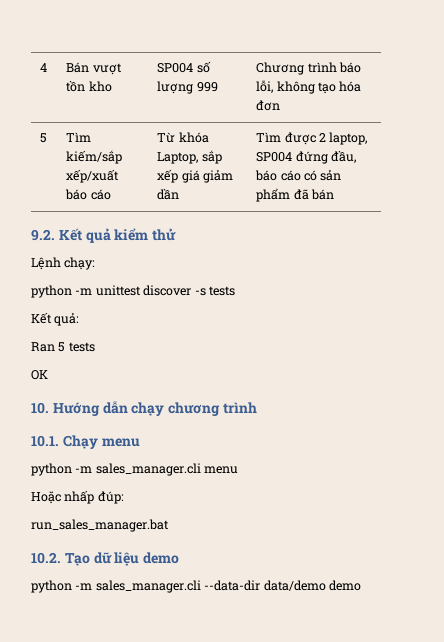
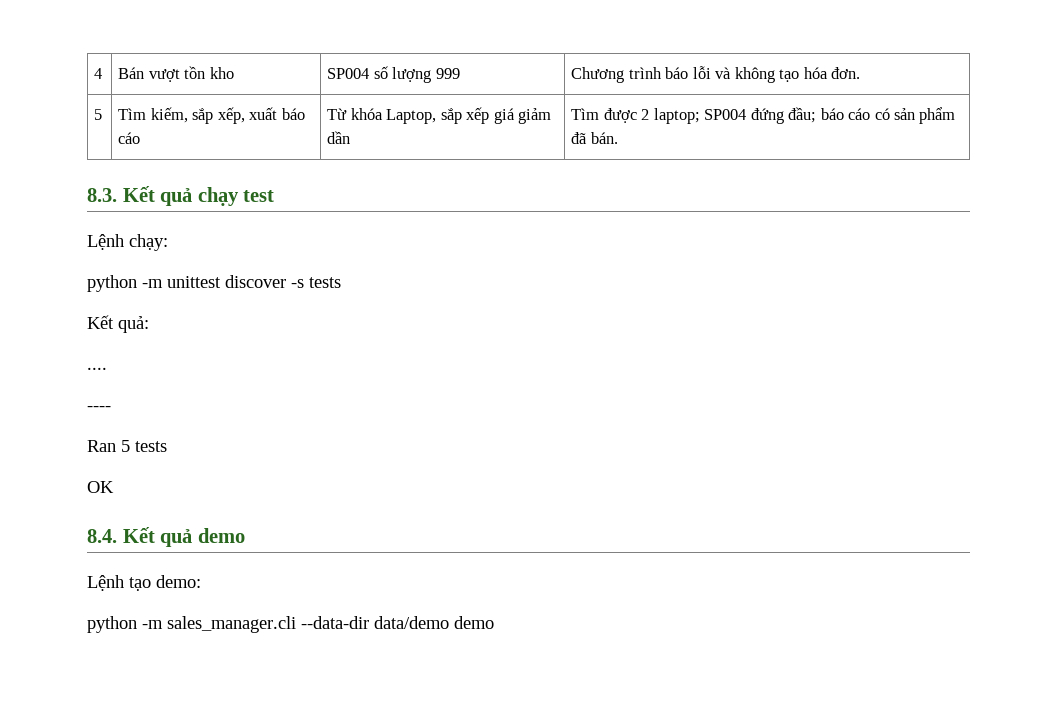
- 4 | Bán vượt tồn kho | SP004 số lượng 999 | Chương trình báo lỗi, không tạo hóa đơn
+ 4 | Bán vượt tồn kho | SP004 số lượng 999 | Chương trình báo lỗi và không tạo hóa đơn.
- 5 | Tìm kiếm/sắp xếp/xuất báo cáo | Từ khóa Laptop, sắp xếp giá giảm dần | Tìm được 2 laptop, SP004 đứng đầu, báo cáo có sản phẩm đã bán
- 9.2. Kết quả kiểm thử
+ 5 | Tìm kiếm, sắp xếp, xuất báo cáo | Từ khóa Laptop, sắp xếp giá giảm dần | Tìm được 2 laptop; SP004 đứng đầu; báo cáo có sản phẩm đã bán.
+ 8.3. Kết quả chạy test
+ ....
+ ----
- 10. Hướng dẫn chạy chương trình
- 10.1. Chạy menu
- python -m sales_manager.cli menu
- Hoặc nhấp đúp:
- run_sales_manager.bat
- 10.2. Tạo dữ liệu demo
+ 8.4. Kết quả demo
+ Lệnh tạo demo:

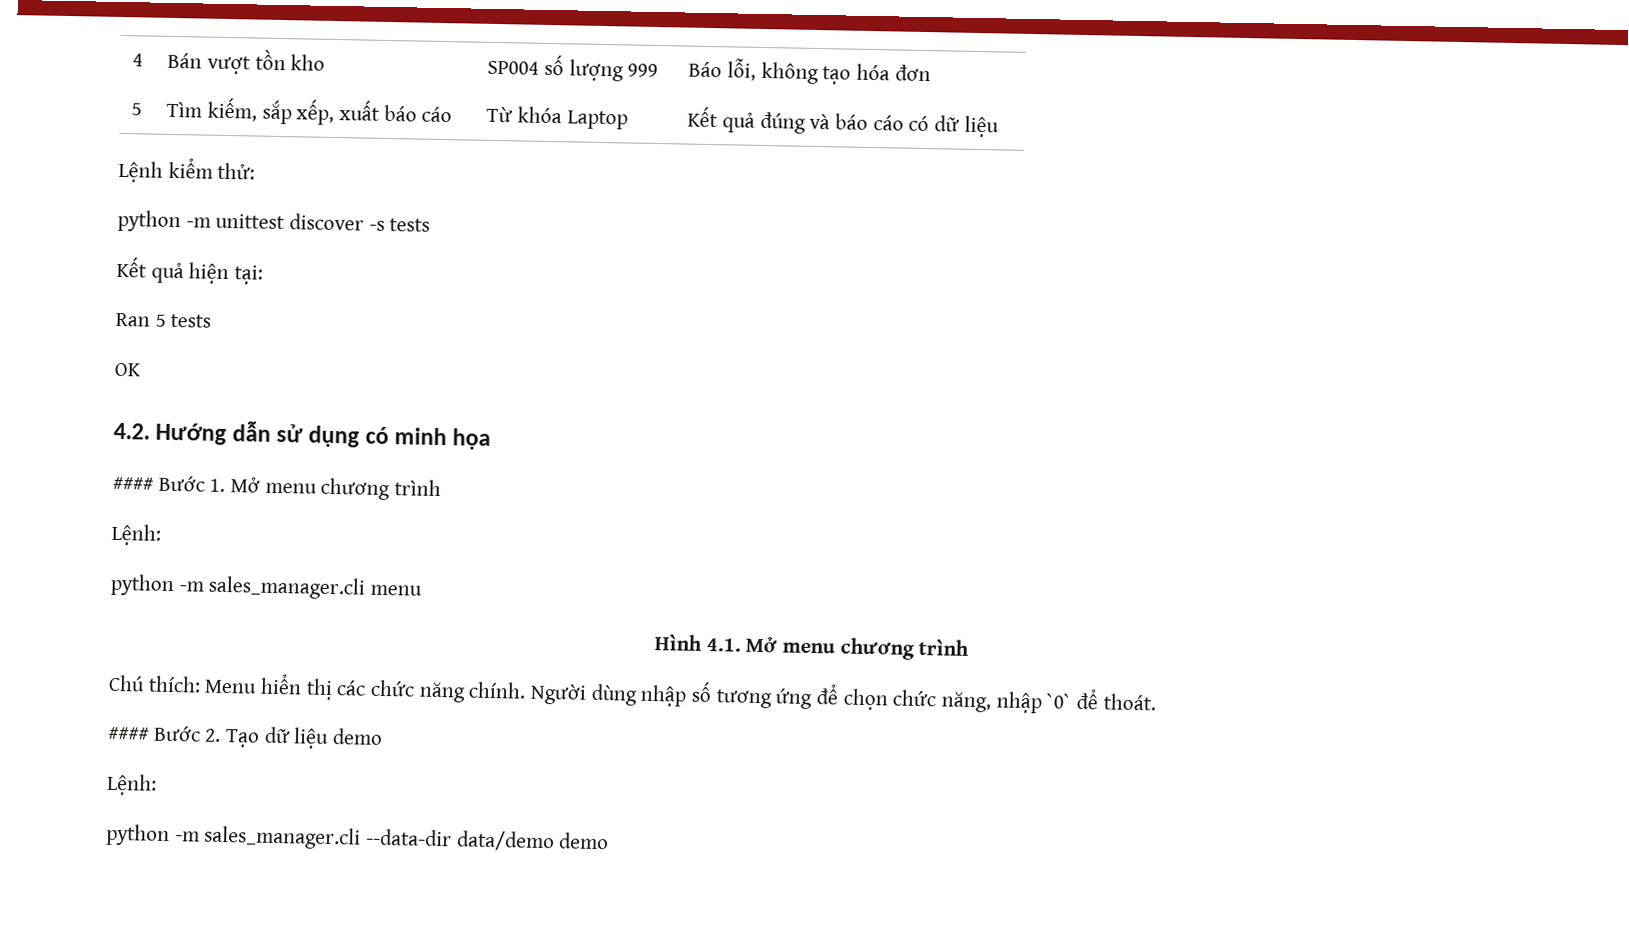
- 4 | Bán vượt tồn kho | SP004 số lượng 999 | Chương trình báo lỗi và không tạo hóa đơn.
+ 4 | Bán vượt tồn kho | SP004 số lượng 999 | Báo lỗi, không tạo hóa đơn
- 5 | Tìm kiếm, sắp xếp, xuất báo cáo | Từ khóa Laptop, sắp xếp giá giảm dần | Tìm được 2 laptop; SP004 đứng đầu; báo cáo có sản phẩm đã bán.
- 8.3. Kết quả chạy test
- Lệnh chạy:
+ 5 | Tìm kiếm, sắp xếp, xuất báo cáo | Từ khóa Laptop | Kết quả đúng và báo cáo có dữ liệu
+ Lệnh kiểm thử:
- Kết quả:
- ....
- ----
+ Kết quả hiện tại:
- 8.4. Kết quả demo
- Lệnh tạo demo:
+ 4.2. Hướng dẫn sử dụng có minh họa
+ #### Bước 1. Mở menu chương trình
+ Lệnh:
+ python -m sales_manager.cli menu
+ Hình 4.1. Mở menu chương trình
+ Chú thích: Menu hiển thị các chức năng chính. Người dùng nhập số tương ứng để chọn chức năng, nhập `0` để thoát.
+ #### Bước 2. Tạo dữ liệu demo
+ Lệnh:

